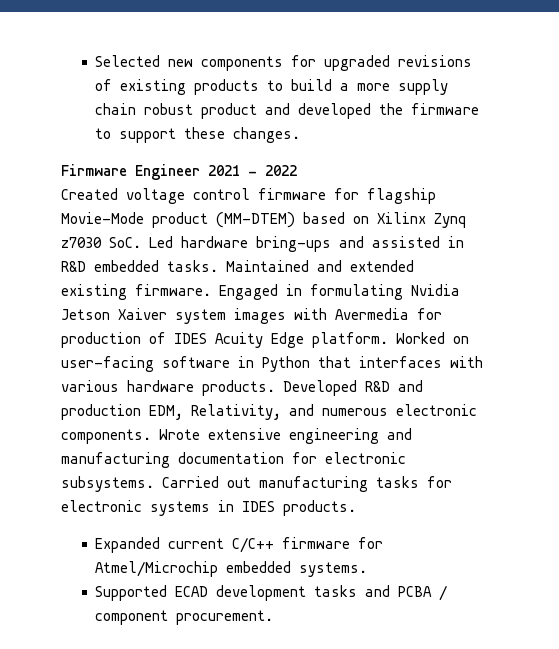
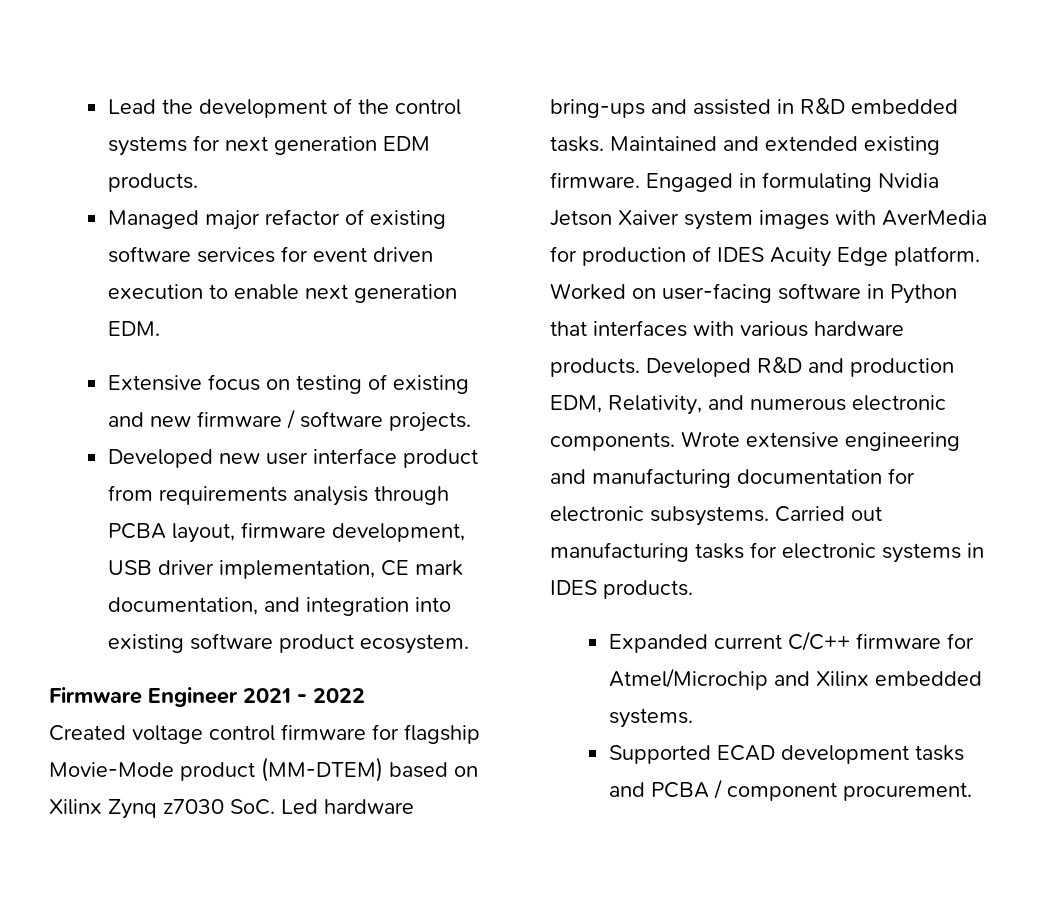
- Selected new components for upgraded revisions of existing products to build a more supply chain robust product and developed the firmware to support these changes.
+ Lead the development of the control systems for next generation EDM products.
+ Managed major refactor of existing software services for event driven execution to enable next generation EDM.
+ Extensive focus on testing of existing and new firmware / software projects.
+ Developed new user interface product from requirements analysis through PCBA layout, firmware development, USB driver implementation, CE mark documentation, and integration into existing software product ecosystem.
- Engaged in formulating Nvidia Jetson Xaiver system images with Avermedia for production of IDES Acuity Edge platform.
+ Engaged in formulating Nvidia Jetson Xaiver system images with AverMedia for production of IDES Acuity Edge platform.
- Expanded current C/C++ firmware for Atmel/Microchip embedded systems.
+ Expanded current C/C++ firmware for Atmel/Microchip and Xilinx embedded systems.

